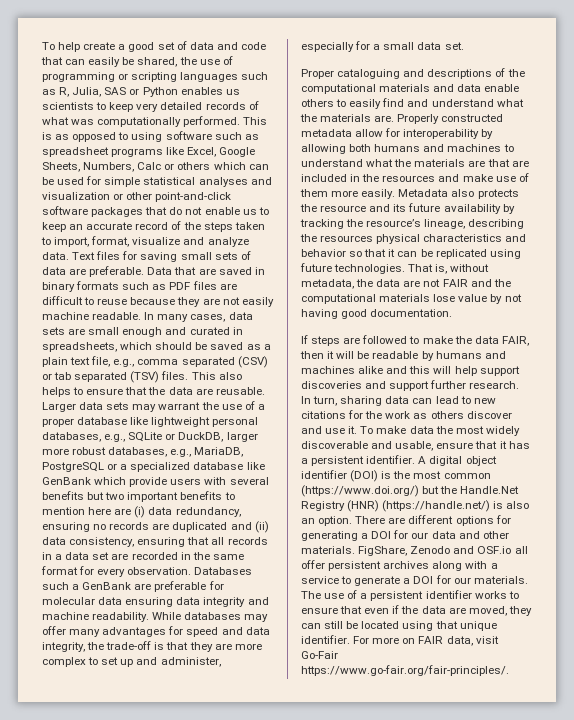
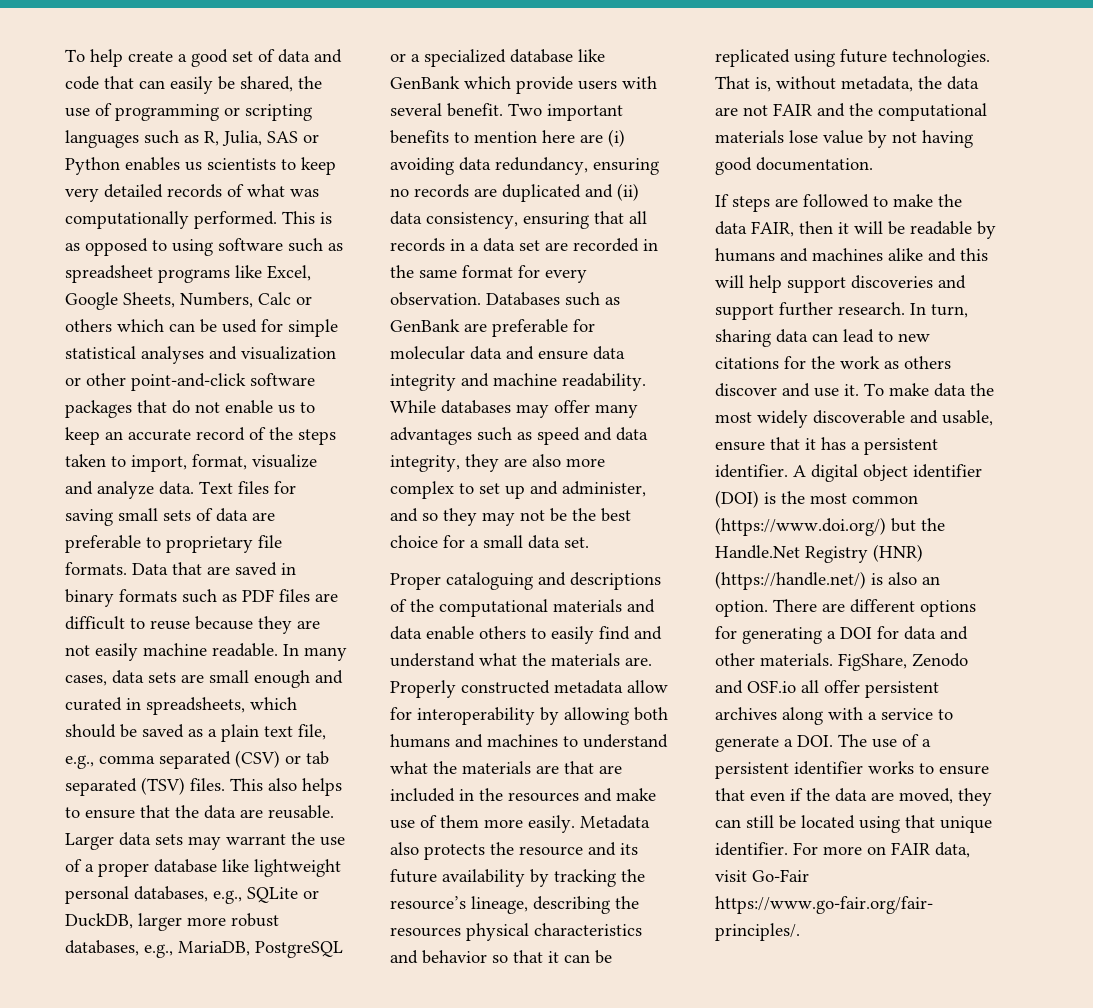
- Text files for saving small sets of data are preferable.
+ Text files for saving small sets of data are preferable to proprietary file formats.
- Larger data sets may warrant the use of a proper database like lightweight personal databases, e.g., SQLite or DuckDB, larger more robust databases, e.g., MariaDB, PostgreSQL or a specialized database like GenBank which provide users with several benefits but two important benefits to mention here are (i) data redundancy, ensuring no records are duplicated and (ii) data consistency, ensuring that all records in a data set are recorded in the same format for every observation.
+ Larger data sets may warrant the use of a proper database like lightweight personal databases, e.g., SQLite or DuckDB, larger more robust databases, e.g., MariaDB, PostgreSQL or a specialized database like GenBank which provide users with several benefit. Two important benefits to mention here are (i) avoiding data redundancy, ensuring no records are duplicated and (ii) data consistency, ensuring that all records in a data set are recorded in the same format for every observation.
- Databases such a GenBank are preferable for molecular data ensuring data integrity and machine readability.
+ Databases such as GenBank are preferable for molecular data and ensure data integrity and machine readability.
- While databases may offer many advantages for speed and data integrity, the trade-off is that they are more complex to set up and administer, especially for a small data set.
+ While databases may offer many advantages such as speed and data integrity, they are also more complex to set up and administer, and so they may not be the best choice for a small data set.
- There are different options for generating a DOI for our data and other materials.
+ There are different options for generating a DOI for data and other materials.
- FigShare, Zenodo and OSF.io all offer persistent archives along with a service to generate a DOI for our materials. The use of a persistent identifier works to ensure that even if the data are moved, they can still be located using that unique identifier.
+ FigShare, Zenodo and OSF.io all offer persistent archives along with a service to generate a DOI. The use of a persistent identifier works to ensure that even if the data are moved, they can still be located using that unique identifier.

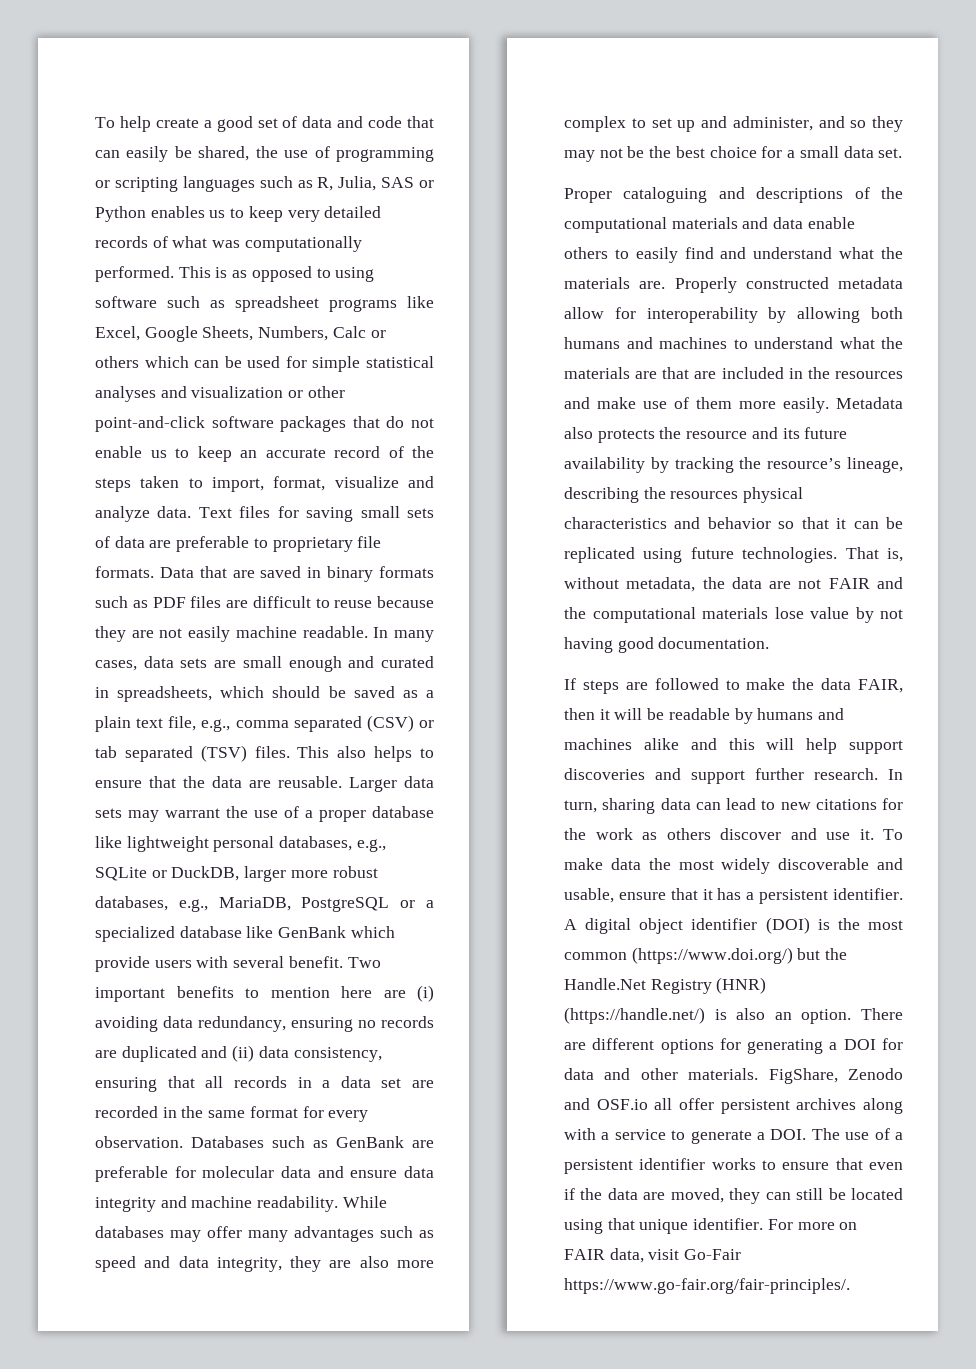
- To help create a good set of data and code that can easily be shared, the use of programming or scripting languages such as R, Julia, SAS or Python enables us scientists to keep very detailed records of what was computationally performed.
+ To help create a good set of data and code that can easily be shared, the use of programming or scripting languages such as R, Julia, SAS or Python enables us to keep very detailed records of what was computationally performed.

